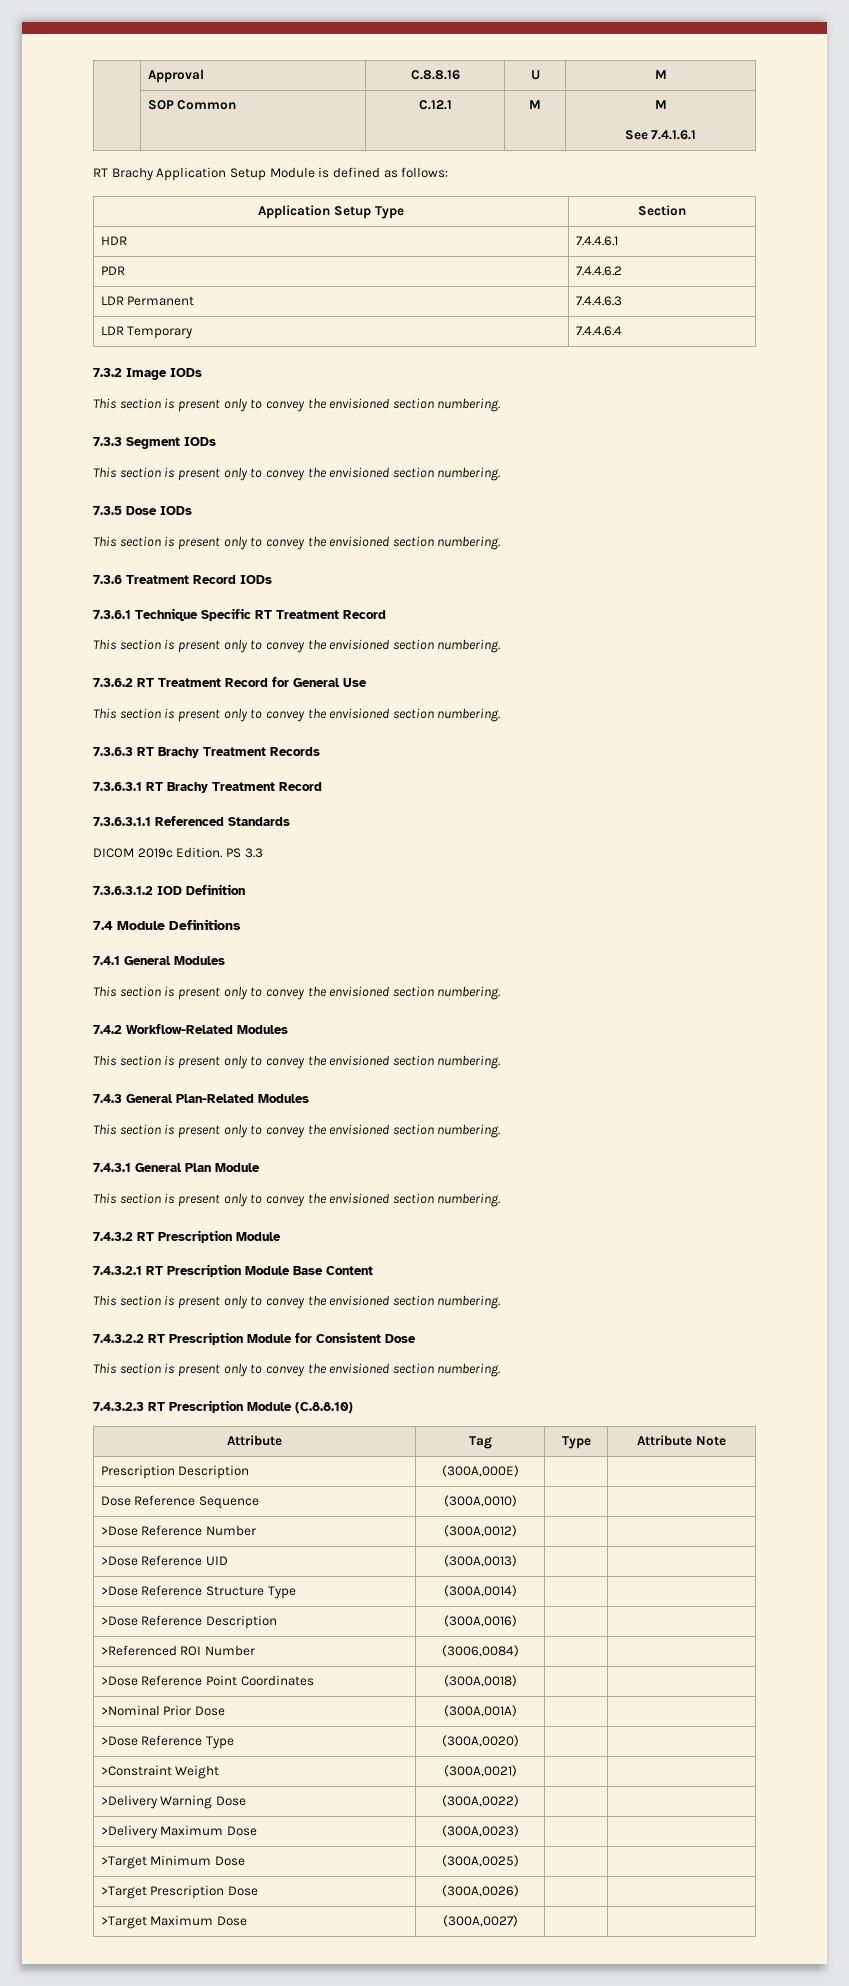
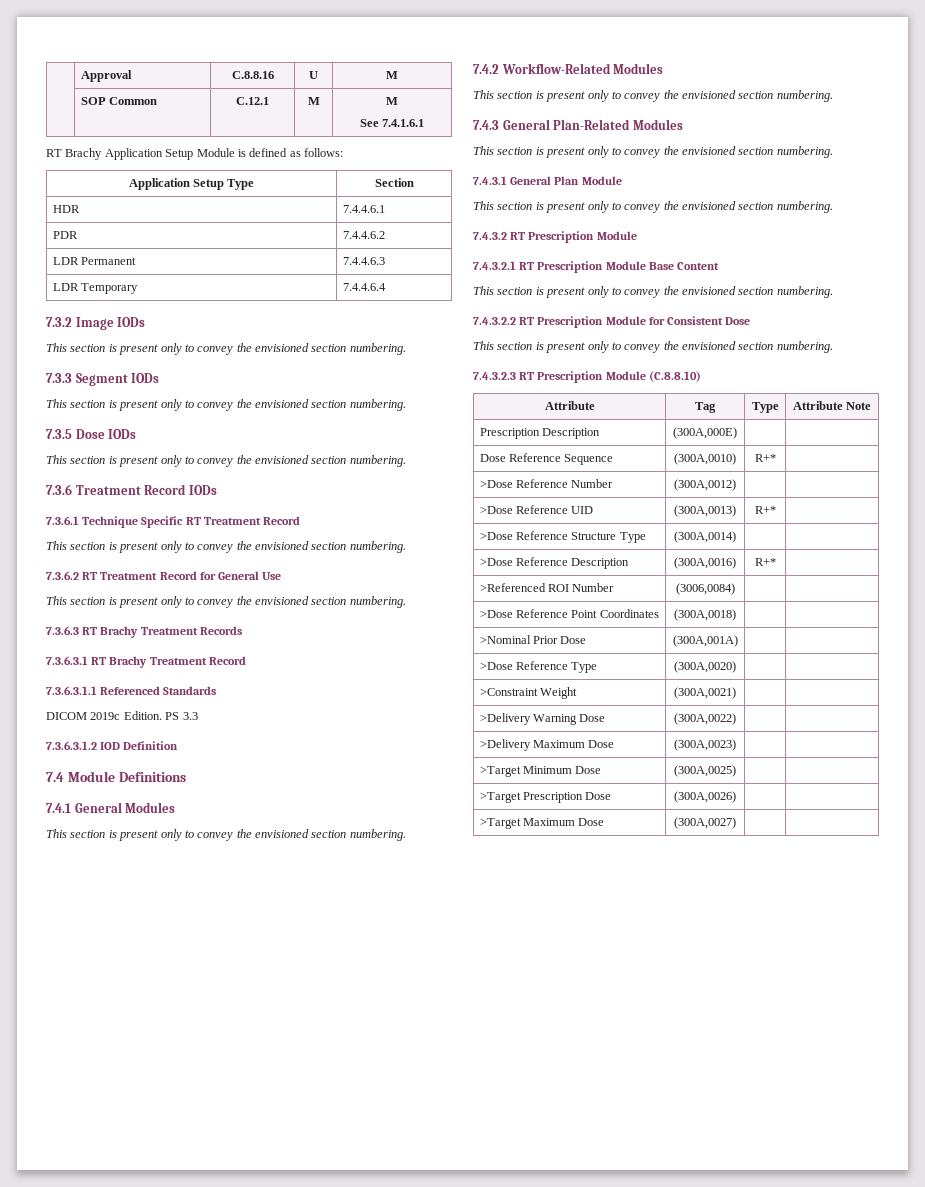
- Dose Reference Sequence | (300A,0010) | |
+ Dose Reference Sequence | (300A,0010) | R+* |
- >Dose Reference UID | (300A,0013) | |
+ >Dose Reference UID | (300A,0013) | R+* |
- >Dose Reference Description | (300A,0016) | |
+ >Dose Reference Description | (300A,0016) | R+* |

